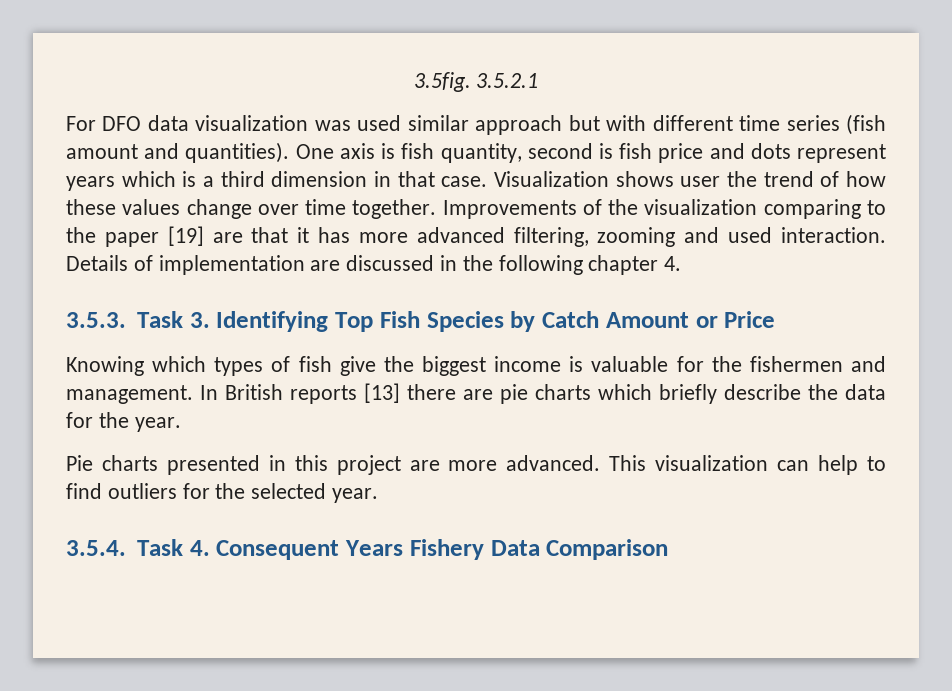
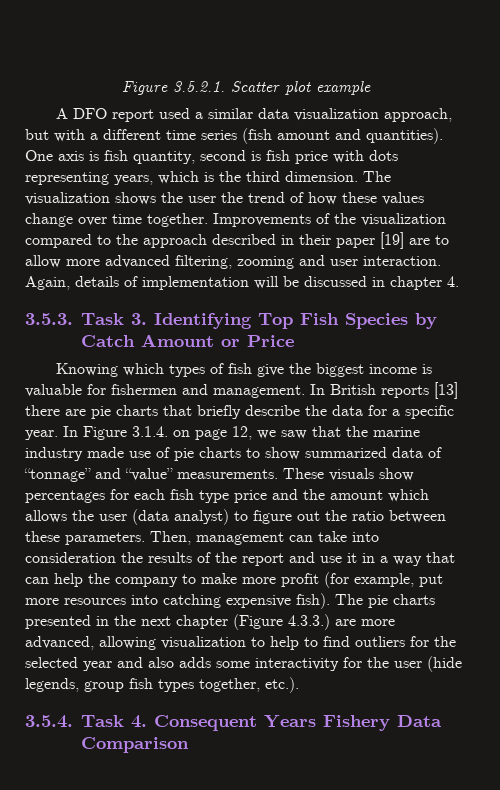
- 3.5fig. 3.5.2.1
- For DFO data visualization was used similar approach but with different time series (fish amount and quantities).
+ Figure 3.5.2.1. Scatter plot example
+ A DFO report used a similar data visualization approach, but with a different time series (fish amount and quantities).
- One axis is fish quantity, second is fish price and dots represent years which is a third dimension in that case. Visualization shows user the trend of how these values change over time together.
+ One axis is fish quantity, second is fish price with dots representing years, which is the third dimension. The visualization shows the user the trend of how these values change over time together.
- Improvements of the visualization comparing to the paper [19] are that it has more advanced filtering, zooming and used interaction. Details of implementation are discussed in the following chapter 4.
+ Improvements of the visualization compared to the approach described in their paper [19] are to allow more advanced filtering, zooming and user interaction. Again, details of implementation will be discussed in chapter 4.
- Knowing which types of fish give the biggest income is valuable for the fishermen and management.
+ Knowing which types of fish give the biggest income is valuable for fishermen and management.
- In British reports [13] there are pie charts which briefly describe the data for the year.
- Pie charts presented in this project are more advanced. This visualization can help to find outliers for the selected year.
+ In British reports [13] there are pie charts that briefly describe the data for a specific year. In Figure 3.1.4. on page 12, we saw that the marine industry made use of pie charts to show summarized data of “tonnage” and “value” measurements. These visuals show percentages for each fish type price and the amount which allows the user (data analyst) to figure out the ratio between these parameters. Then, management can take into consideration the results of the report and use it in a way that can help the company to make more profit (for example, put more resources into catching expensive fish). The pie charts presented in the next chapter (Figure 4.3.3.) are more advanced, allowing visualization to help to find outliers for the selected year and also adds some interactivity for the user (hide legends, group fish types together, etc.).

